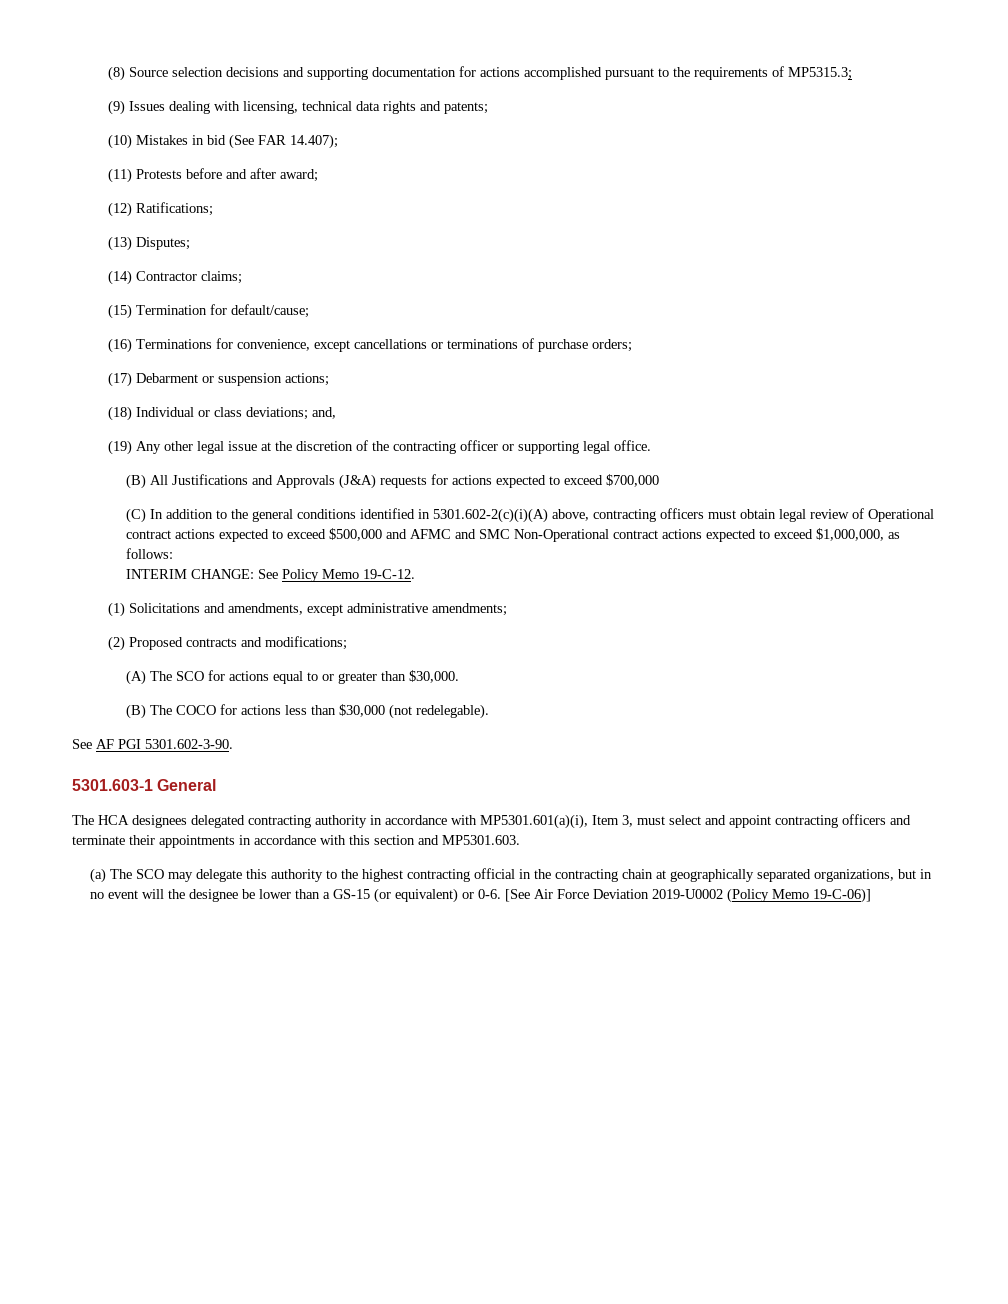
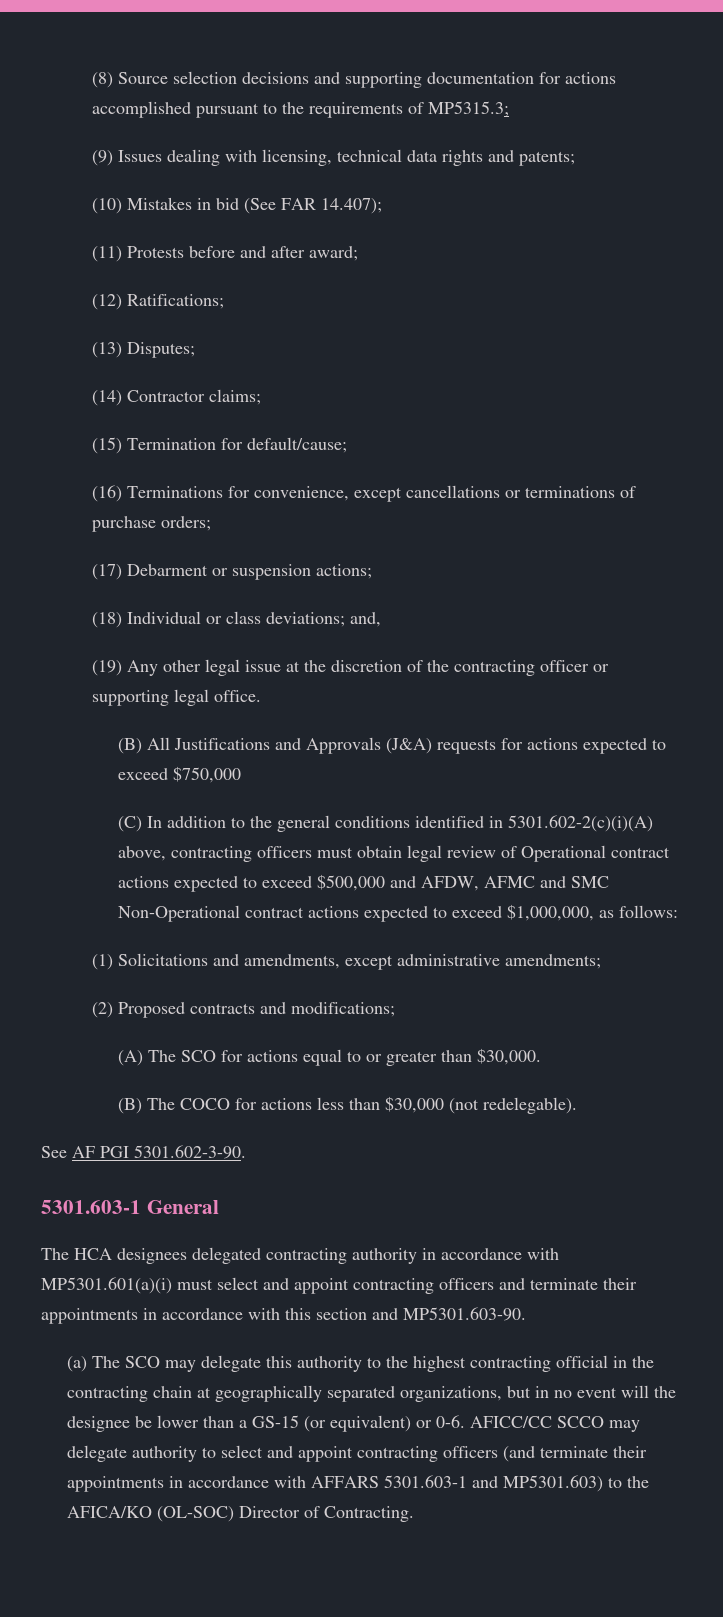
- (B) All Justifications and Approvals (J&A) requests for actions expected to exceed $700,000
+ (B) All Justifications and Approvals (J&A) requests for actions expected to exceed $750,000
- (C) In addition to the general conditions identified in 5301.602-2(c)(i)(A) above, contracting officers must obtain legal review of Operational contract actions expected to exceed $500,000 and AFMC and SMC Non-Operational contract actions expected to exceed $1,000,000, as follows:
+ (C) In addition to the general conditions identified in 5301.602-2(c)(i)(A) above, contracting officers must obtain legal review of Operational contract actions expected to exceed $500,000 and AFDW, AFMC and SMC Non-Operational contract actions expected to exceed $1,000,000, as follows:
- INTERIM CHANGE: See Policy Memo 19-C-12.
- The HCA designees delegated contracting authority in accordance with MP5301.601(a)(i), Item 3, must select and appoint contracting officers and terminate their appointments in accordance with this section and MP5301.603.
+ The HCA designees delegated contracting authority in accordance with MP5301.601(a)(i) must select and appoint contracting officers and terminate their appointments in accordance with this section and MP5301.603-90.
- [See Air Force Deviation 2019-U0002 (Policy Memo 19-C-06)]
+ AFICC/CC SCCO may delegate authority to select and appoint contracting officers (and terminate their appointments in accordance with AFFARS 5301.603-1 and MP5301.603) to the AFICA/KO (OL-SOC) Director of Contracting.

